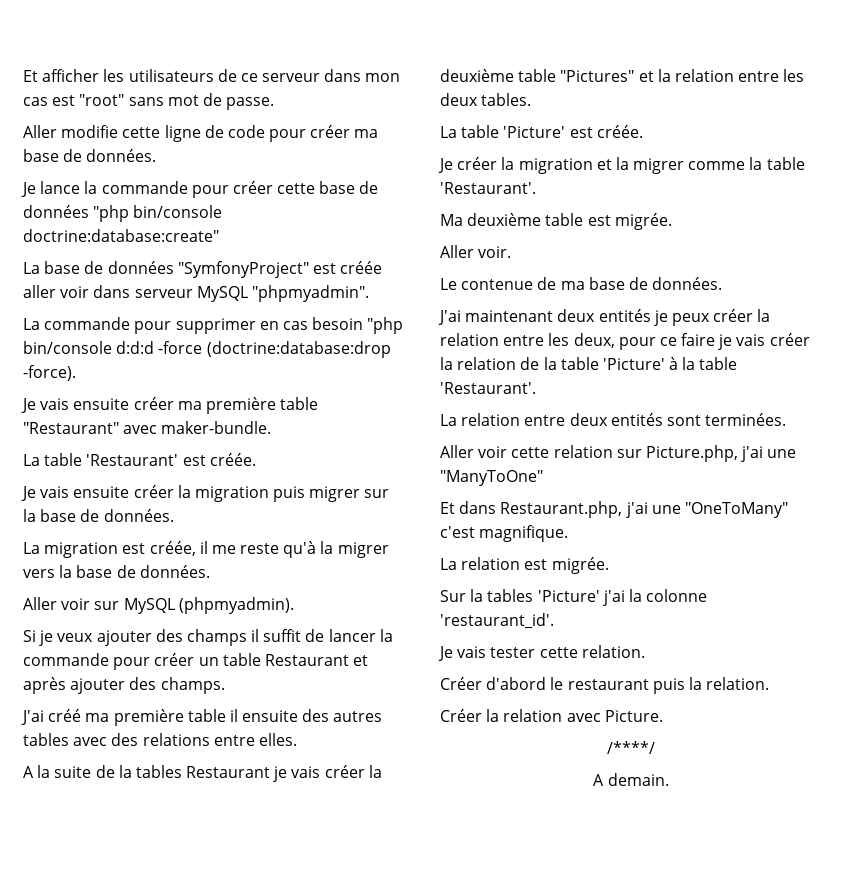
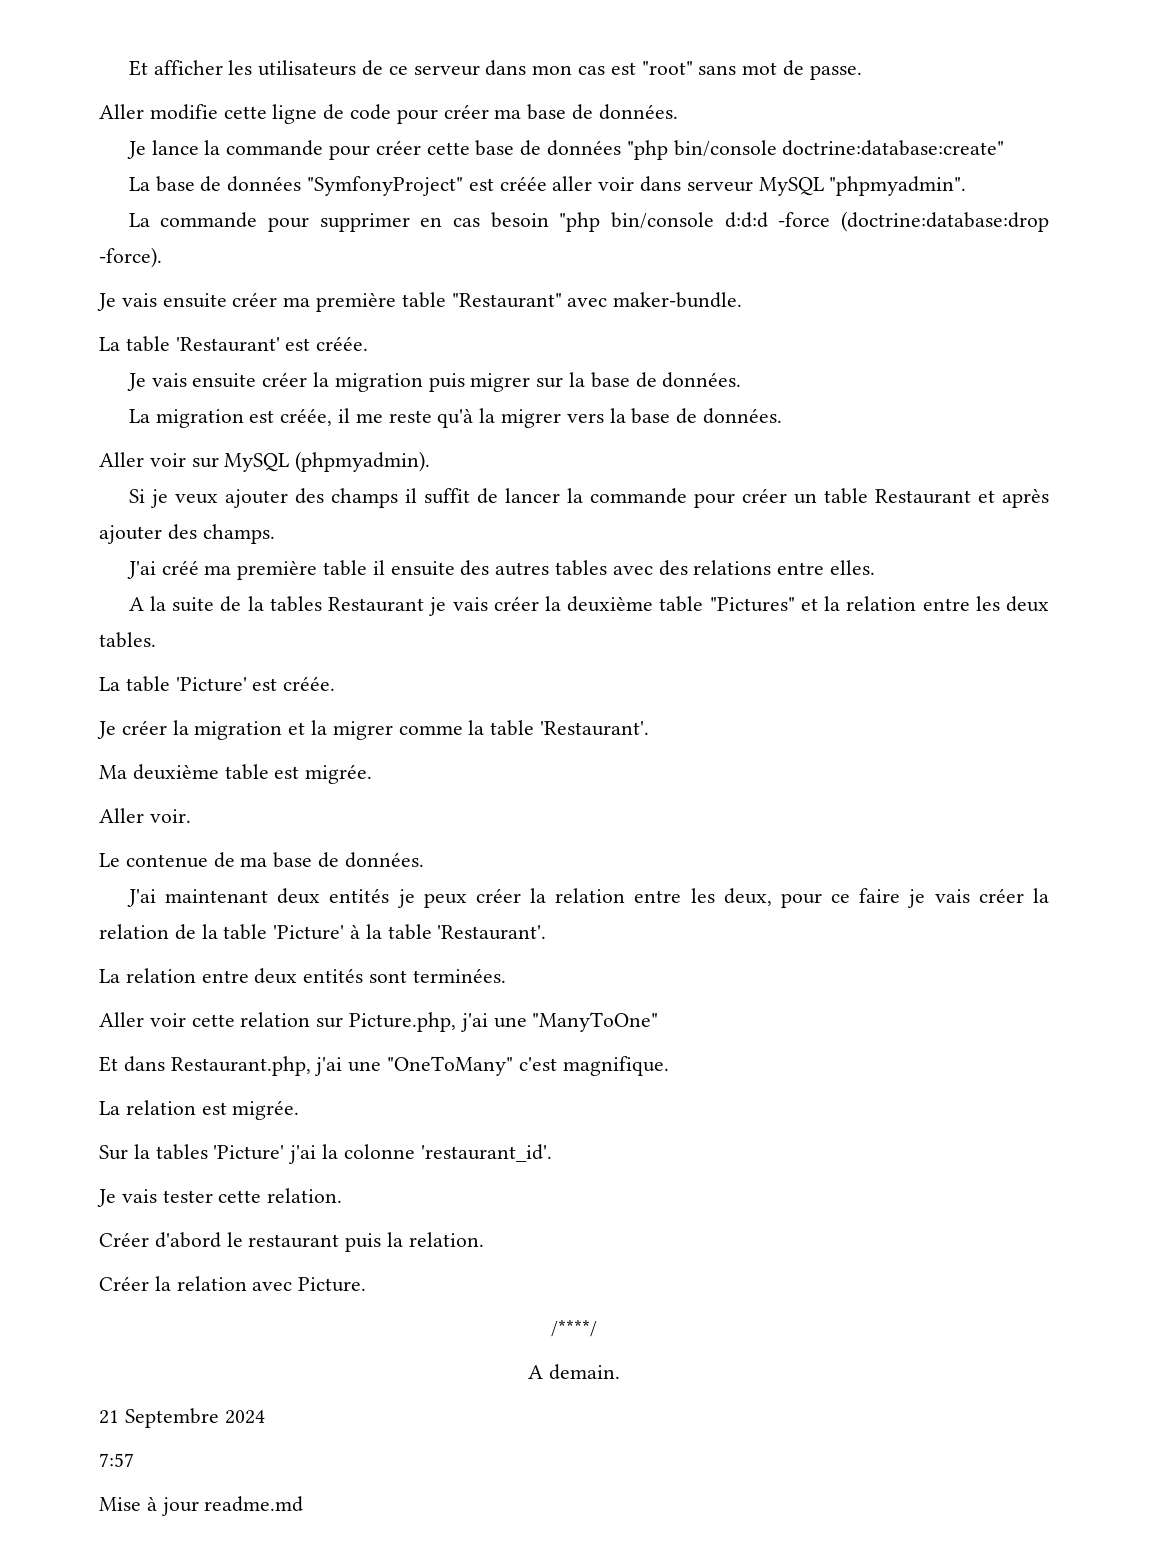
+ 21 Septembre 2024
+ 7:57
+ Mise à jour readme.md

